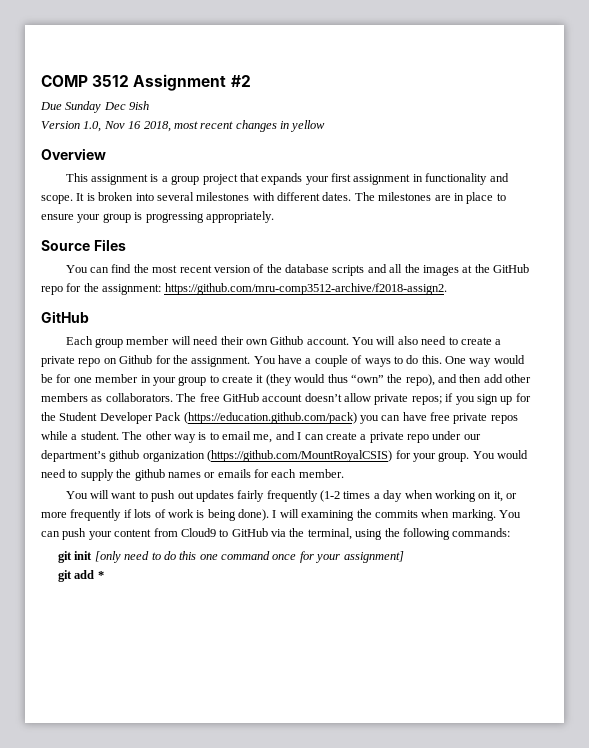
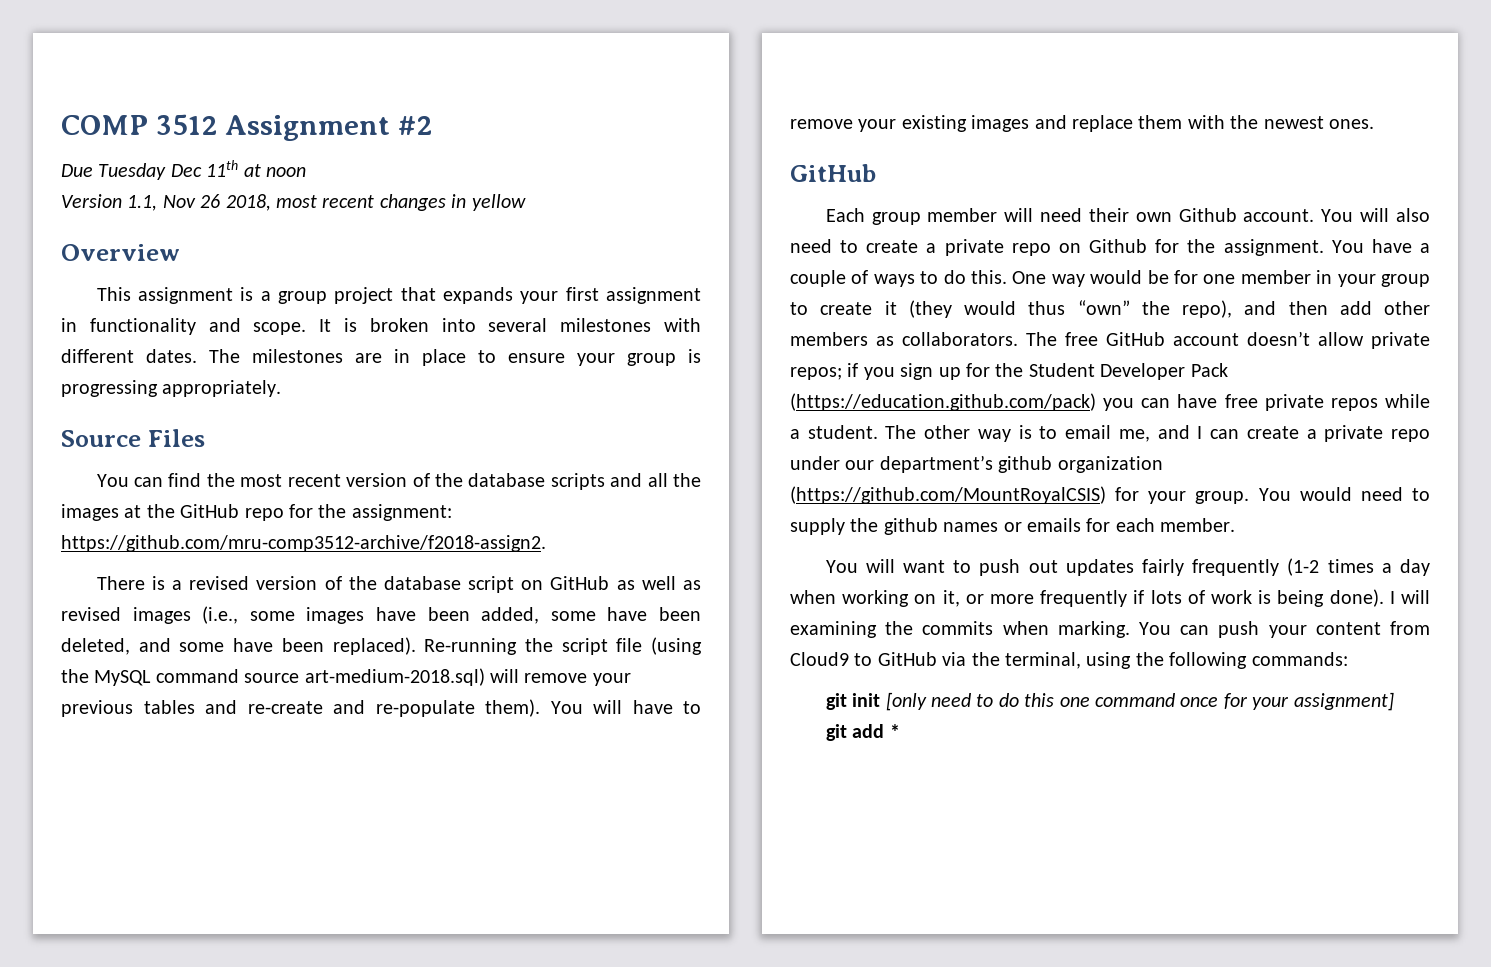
- Due Sunday Dec 9ish
- Version 1.0, Nov 16 2018, most recent changes in yellow
+ Due Tuesday Dec 11th at noon
+ Version 1.1, Nov 26 2018, most recent changes in yellow
+ There is a revised version of the database script on GitHub as well as revised images (i.e., some images have been added, some have been deleted, and some have been replaced). Re-running the script file (using the MySQL command source art-medium-2018.sql) will remove your previous tables and re-create and re-populate them). You will have to remove your existing images and replace them with the newest ones.

